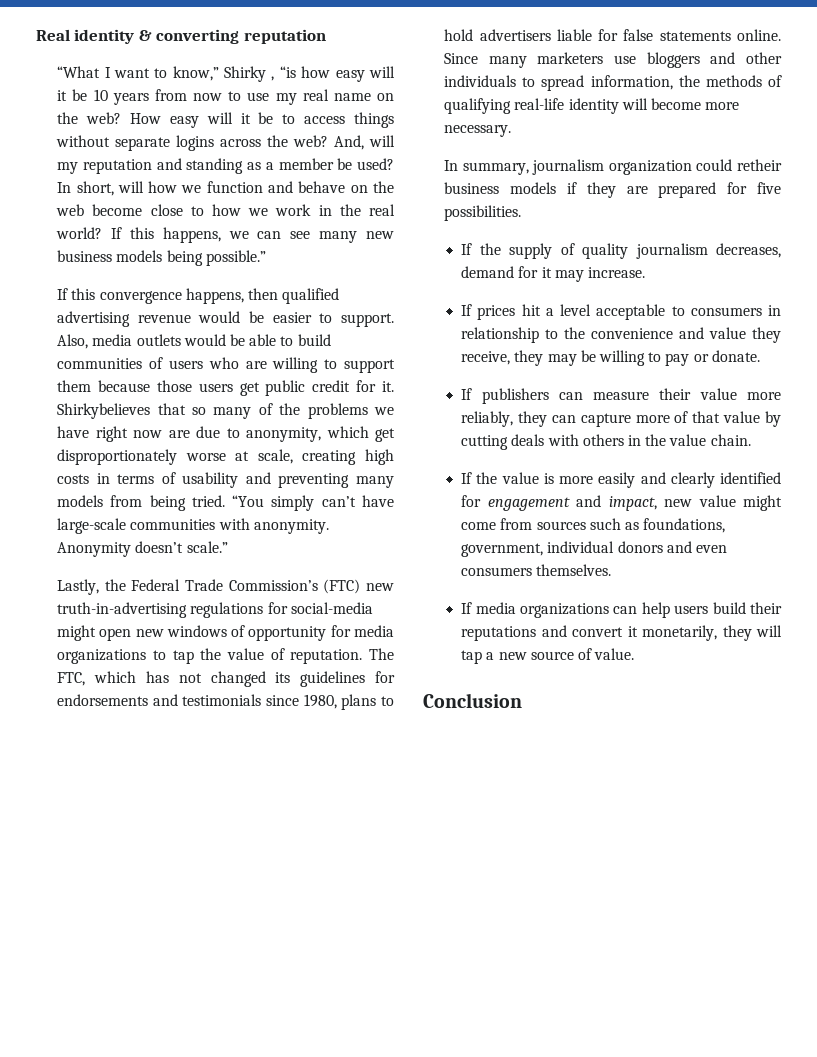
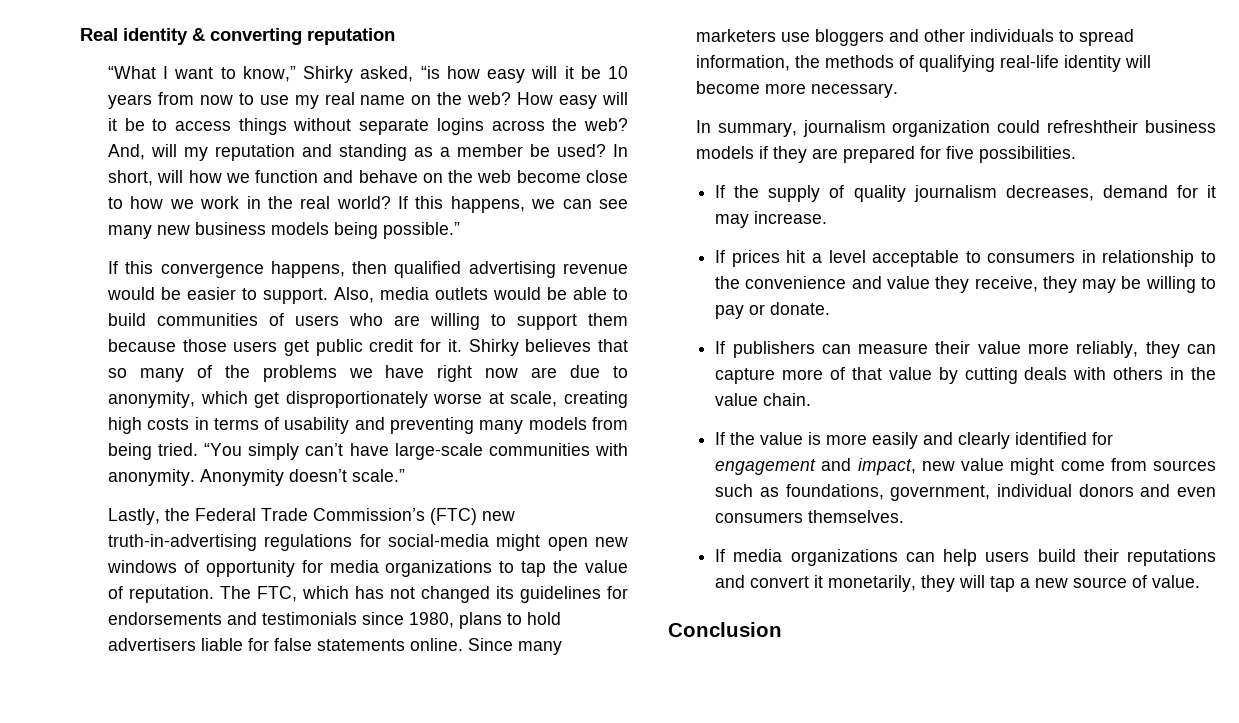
- “What I want to know,” Shirky , “is how easy will it be 10 years from now to use my real name on the web?
+ “What I want to know,” Shirky asked, “is how easy will it be 10 years from now to use my real name on the web?
- Shirkybelieves that so many of the problems we have right now are due to anonymity, which get disproportionately worse at scale, creating high costs in terms of usability and preventing many models from being tried.
+ Shirky believes that so many of the problems we have right now are due to anonymity, which get disproportionately worse at scale, creating high costs in terms of usability and preventing many models from being tried.
- In summary, journalism organization could retheir business models if they are prepared for five possibilities.
+ In summary, journalism organization could refreshtheir business models if they are prepared for five possibilities.

